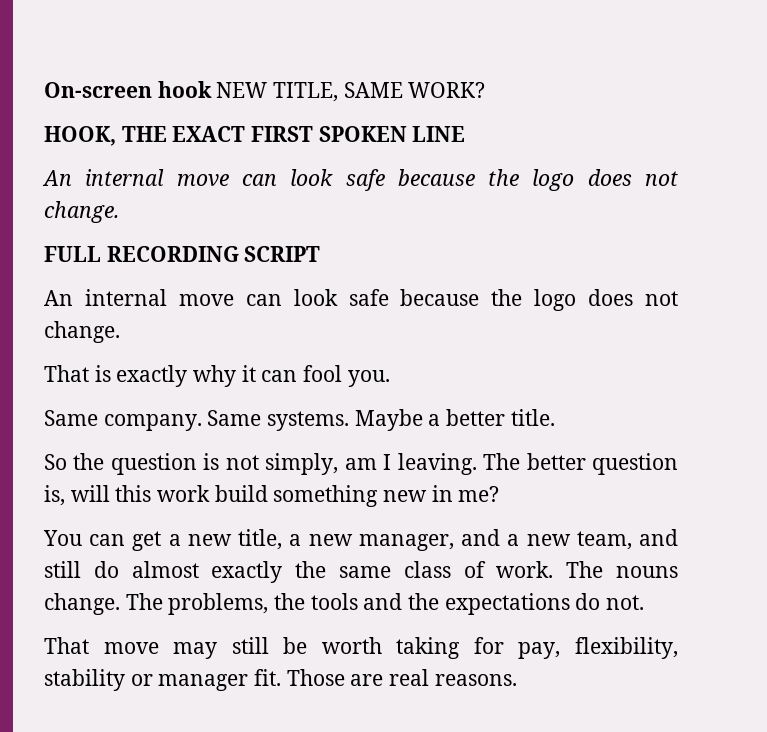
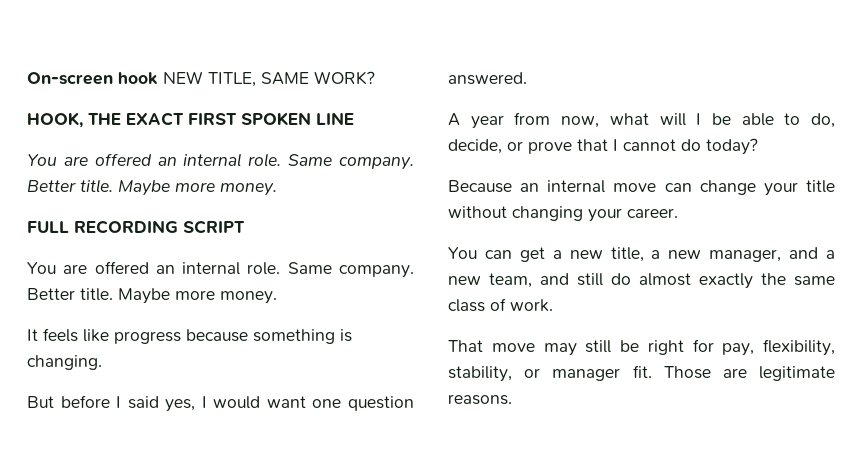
  HOOK, THE EXACT FIRST SPOKEN LINE
- An internal move can look safe because the logo does not change.
+ You are offered an internal role. Same company. Better title. Maybe more money.
  FULL RECORDING SCRIPT
- An internal move can look safe because the logo does not change.
- That is exactly why it can fool you.
- Same company. Same systems. Maybe a better title.
- So the question is not simply, am I leaving. The better question is, will this work build something new in me?
+ You are offered an internal role. Same company. Better title. Maybe more money.
+ It feels like progress because something is changing.
+ But before I said yes, I would want one question answered.
+ A year from now, what will I be able to do, decide, or prove that I cannot do today?
+ Because an internal move can change your title without changing your career.
- The nouns change. The problems, the tools and the expectations do not.
- That move may still be worth taking for pay, flexibility, stability or manager fit.
+ That move may still be right for pay, flexibility, stability, or manager fit.
- Those are real reasons.
+ Those are legitimate reasons.

